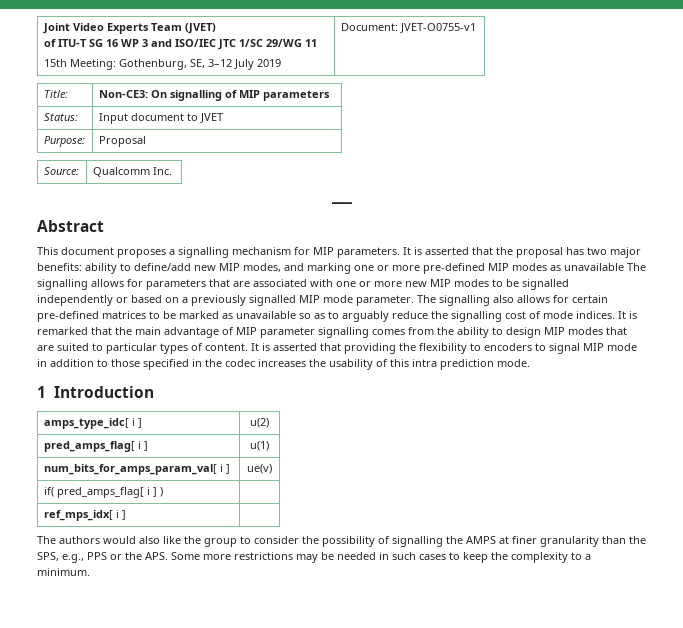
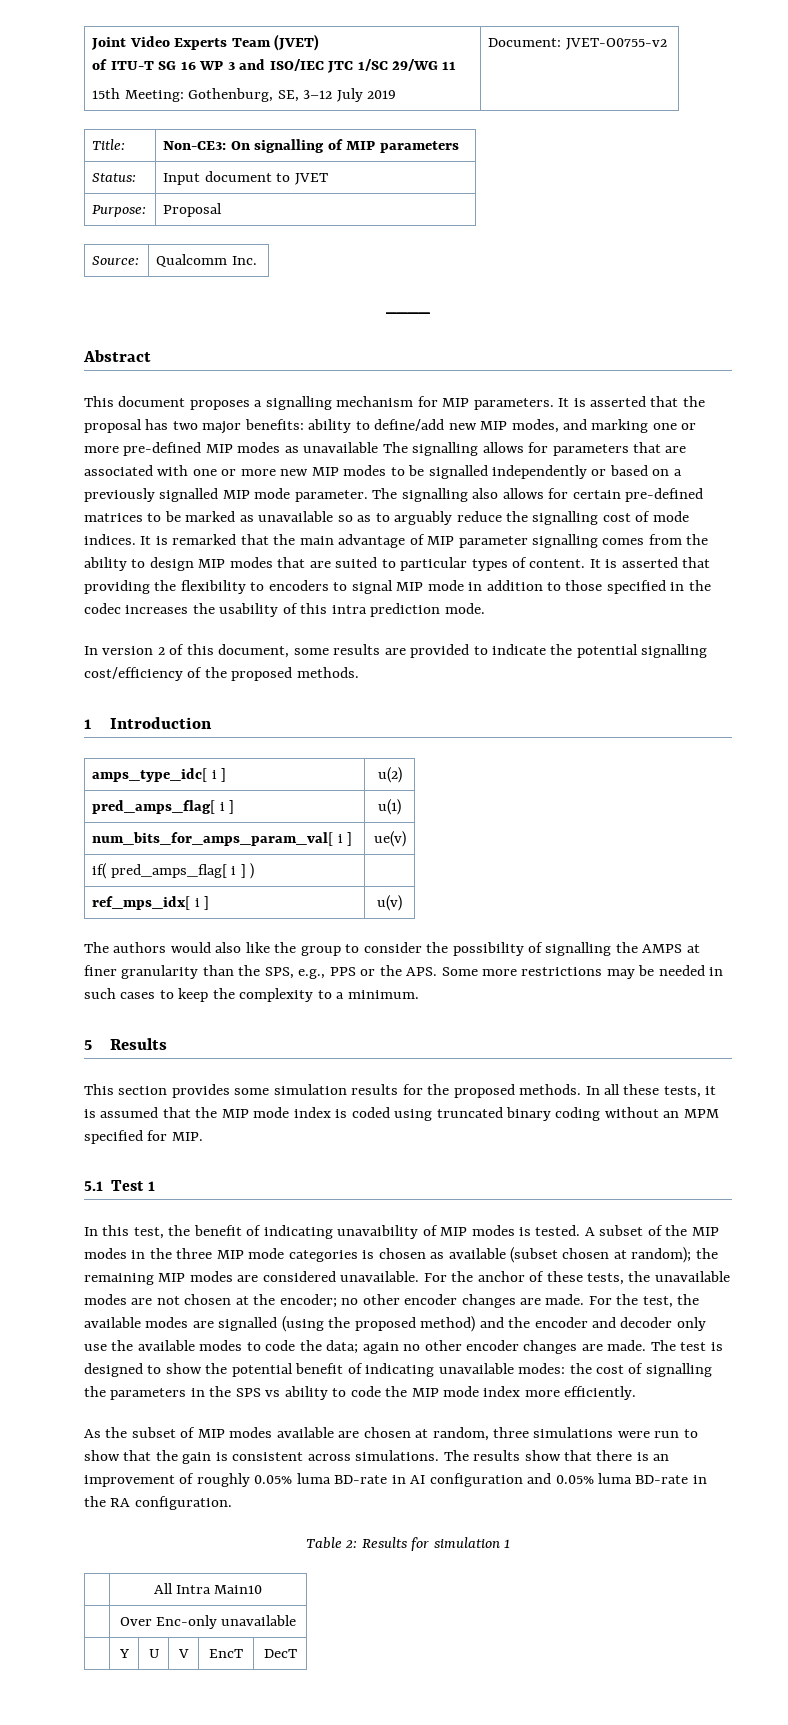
  Joint Video Experts Team (JVET)
  of ITU-T SG 16 WP 3 and ISO/IEC JTC 1/SC 29/WG 11
- 15th Meeting: Gothenburg, SE, 3–12 July 2019 | Document: JVET-O0755-v1
+ 15th Meeting: Gothenburg, SE, 3–12 July 2019 | Document: JVET-O0755-v2
+ In version 2 of this document, some results are provided to indicate the potential signalling cost/efficiency of the proposed methods.
- ref_mps_idx[ i ] |
+ ref_mps_idx[ i ] | u(v)
+ 5 Results
+ This section provides some simulation results for the proposed methods. In all these tests, it is assumed that the MIP mode index is coded using truncated binary coding without an MPM specified for MIP.
+ 5.1 Test 1
+ In this test, the benefit of indicating unavaibility of MIP modes is tested. A subset of the MIP modes in the three MIP mode categories is chosen as available (subset chosen at random); the remaining MIP modes are considered unavailable. For the anchor of these tests, the unavailable modes are not chosen at the encoder; no other encoder changes are made. For the test, the available modes are signalled (using the proposed method) and the encoder and decoder only use the available modes to code the data; again no other encoder changes are made. The test is designed to show the potential benefit of indicating unavailable modes: the cost of signalling the parameters in the SPS vs ability to code the MIP mode index more efficiently.
+ As the subset of MIP modes available are chosen at random, three simulations were run to show that the gain is consistent across simulations. The results show that there is an improvement of roughly 0.05% luma BD-rate in AI configuration and 0.05% luma BD-rate in the RA configuration.
+ Table 2: Results for simulation 1
+ | All Intra Main10
+ | Over Enc-only unavailable
+ | Y | U | V | EncT | DecT

